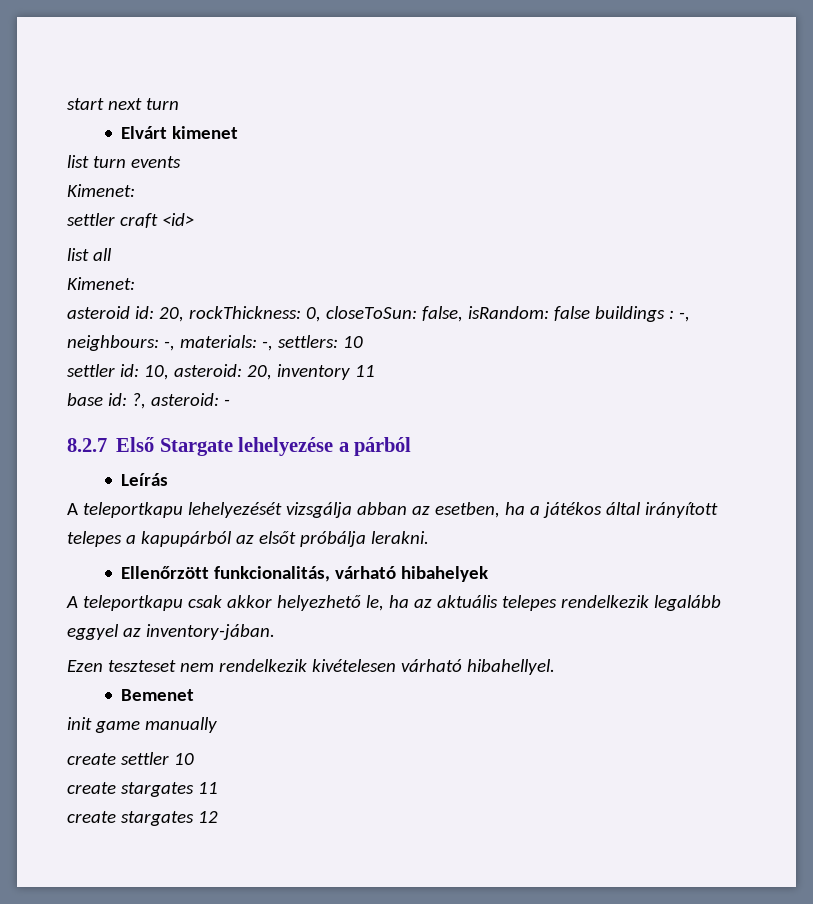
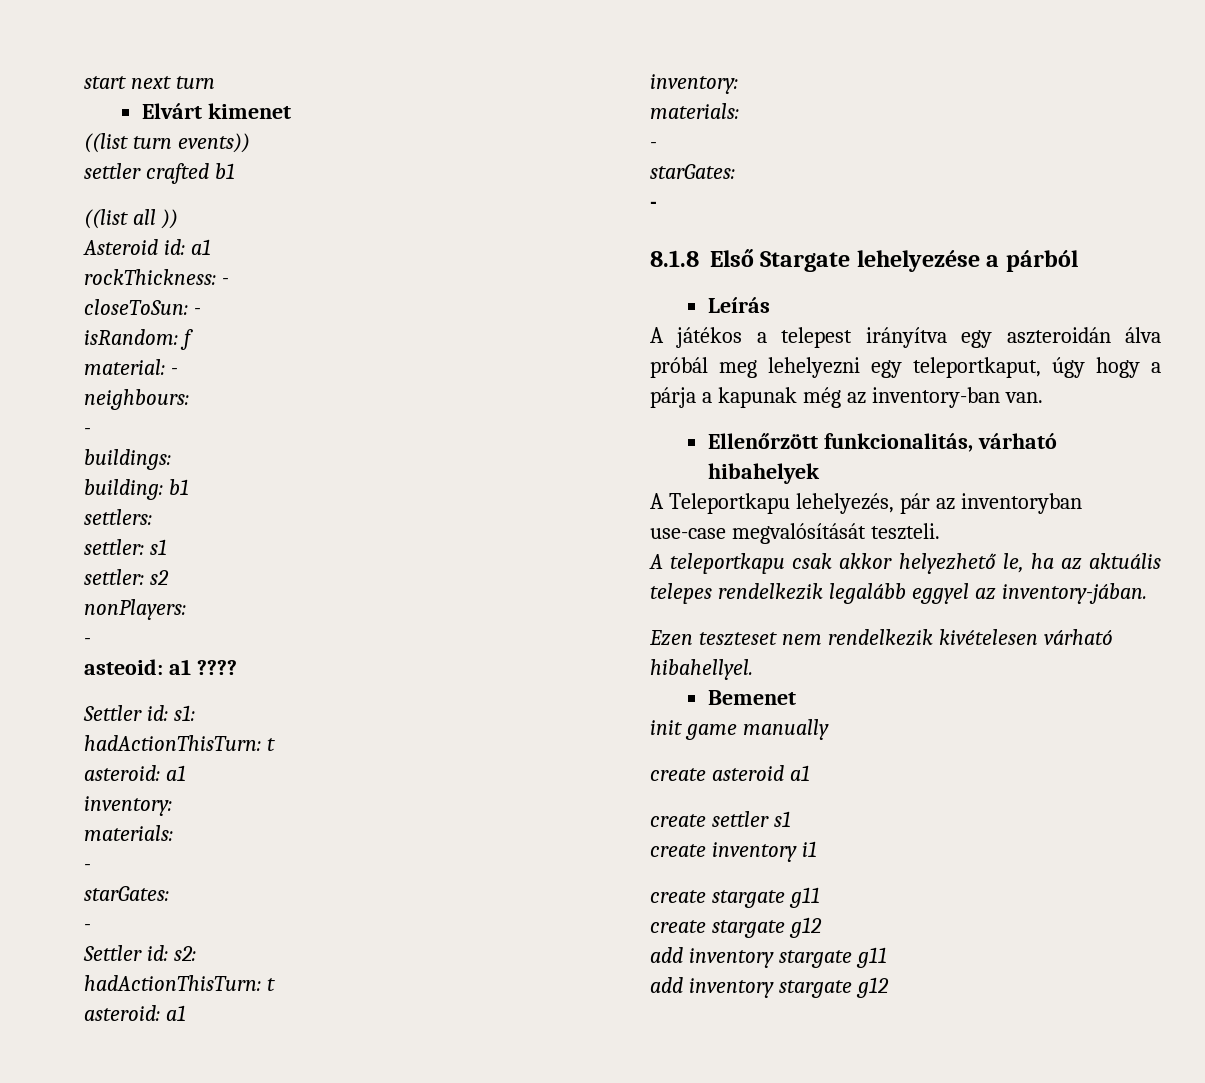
- list turn events
- Kimenet:
- settler craft <id>
- list all
- Kimenet:
- asteroid id: 20, rockThickness: 0, closeToSun: false, isRandom: false buildings : -, neighbours: -, materials: -, settlers: 10
- settler id: 10, asteroid: 20, inventory 11
- base id: ?, asteroid: -
- 8.2.7 Első Stargate lehelyezése a párból
+ ((list turn events))
+ settler crafted b1
+ ((list all ))
+ Asteroid id: a1
+ rockThickness: -
+ closeToSun: -
+ isRandom: f
+ material: -
+ neighbours:
+ -
+ buildings:
+ building: b1
+ settlers:
+ settler: s1
+ settler: s2
+ nonPlayers:
+ -
+ asteoid: a1 ????
+ Settler id: s1:
+ hadActionThisTurn: t
+ asteroid: a1
+ inventory:
+ materials:
+ -
+ starGates:
+ -
+ Settler id: s2:
+ hadActionThisTurn: t
+ asteroid: a1
+ inventory:
+ materials:
+ -
+ starGates:
+ -
+ 8.1.8 Első Stargate lehelyezése a párból
- A teleportkapu lehelyezését vizsgálja abban az esetben, ha a játékos által irányított telepes a kapupárból az elsőt próbálja lerakni.
+ A játékos a telepest irányítva egy aszteroidán álva próbál meg lehelyezni egy teleportkaput, úgy hogy a párja a kapunak még az inventory-ban van.
  Ellenőrzött funkcionalitás, várható hibahelyek
+ A Teleportkapu lehelyezés, pár az inventoryban use-case megvalósítását teszteli.
- create settler 10
- create stargates 11
- create stargates 12
+ create asteroid a1
+ create settler s1
+ create inventory i1
+ create stargate g11
+ create stargate g12
+ add inventory stargate g11
+ add inventory stargate g12

